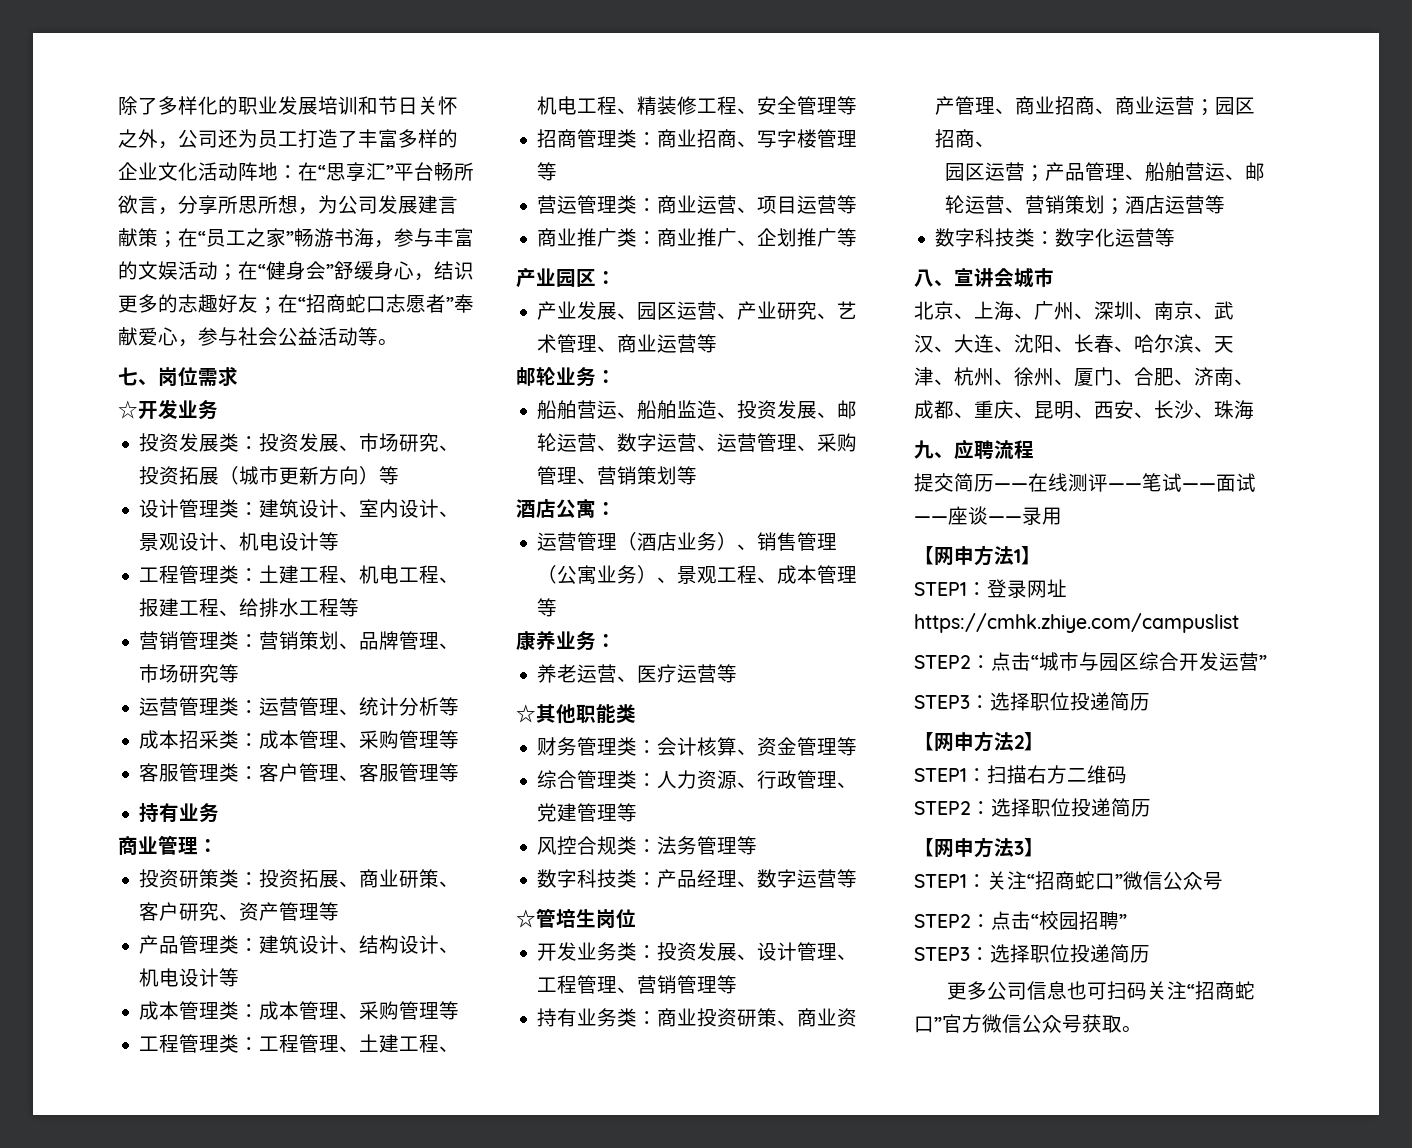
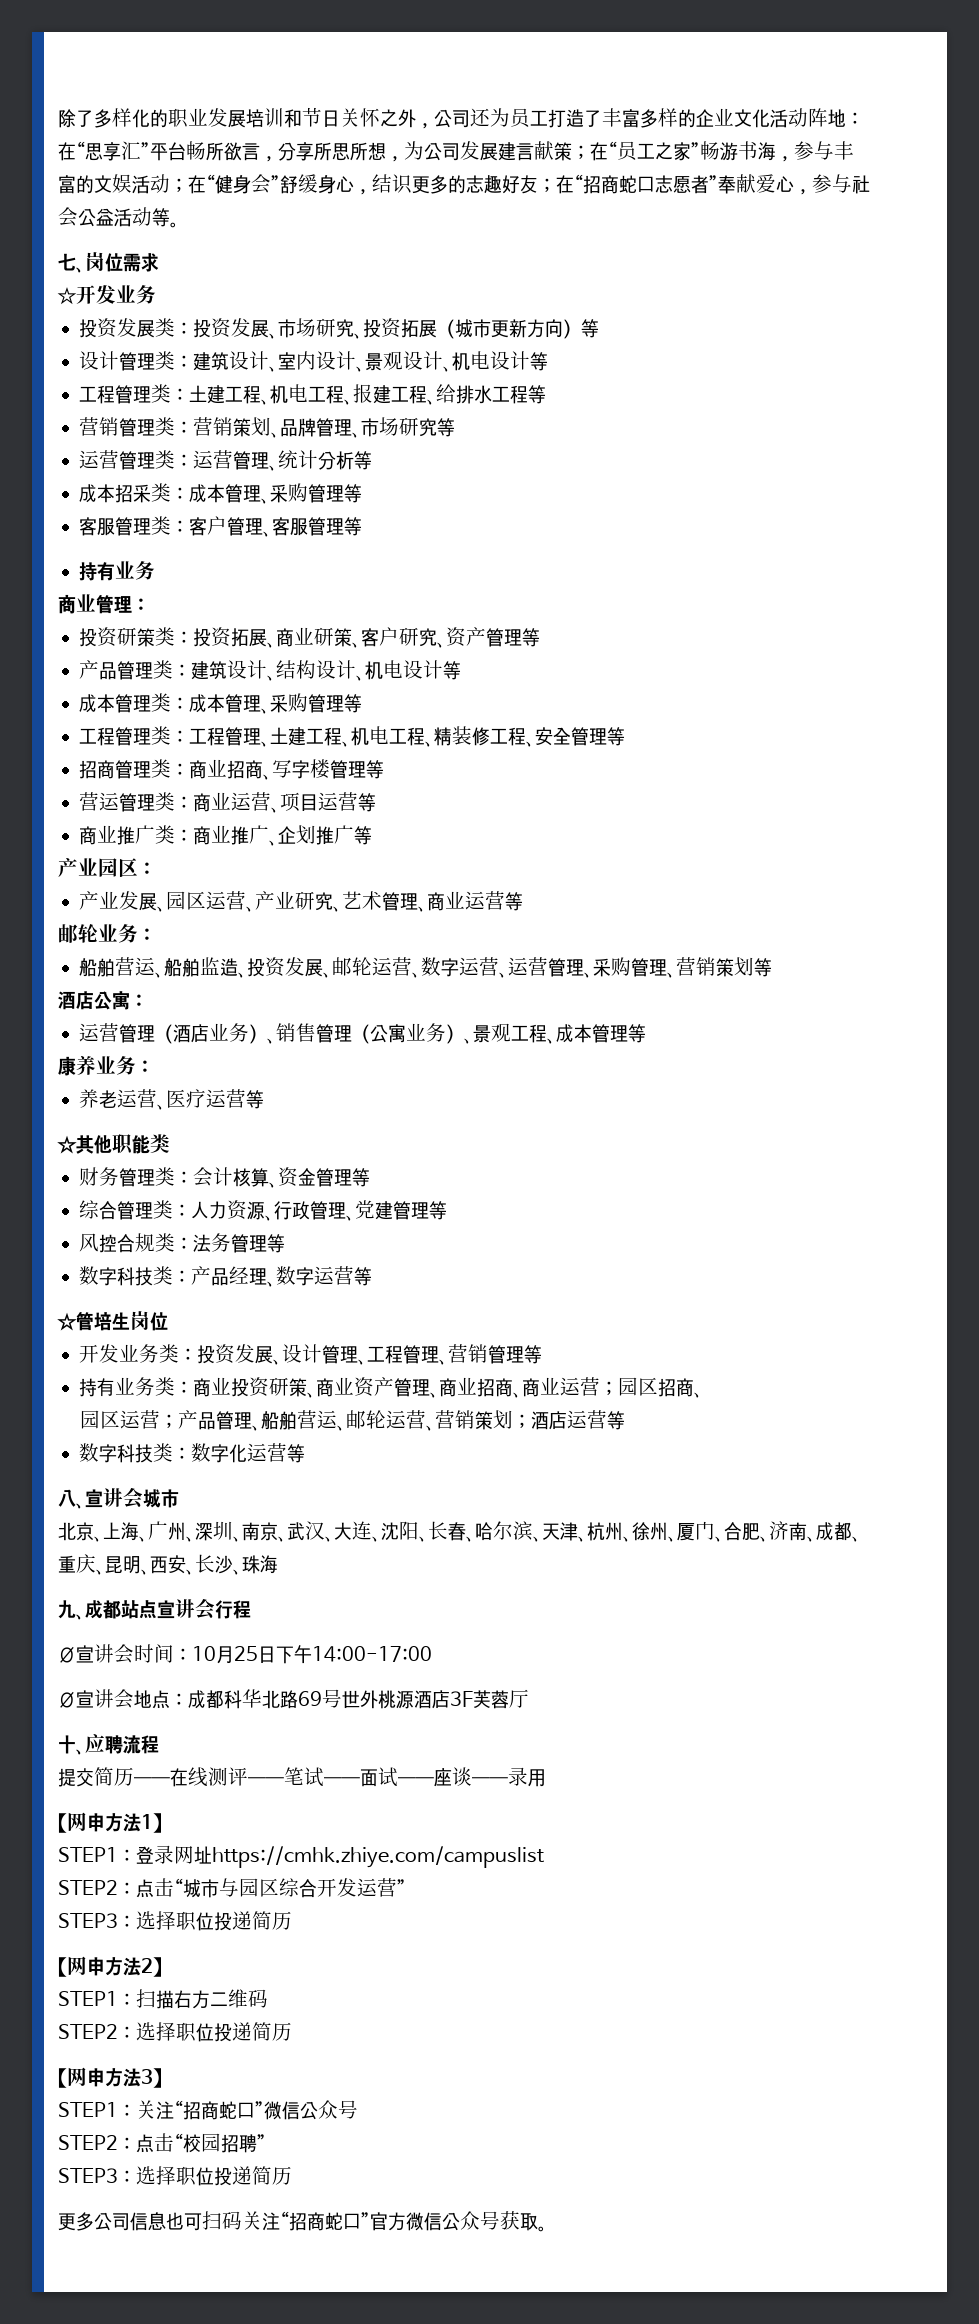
- 九、应聘流程
+ 九、成都站点宣讲会行程
+ Ø宣讲会时间：10月25日下午14:00-17:00
+ Ø宣讲会地点：成都科华北路69号世外桃源酒店3F芙蓉厅
+ 十、应聘流程

